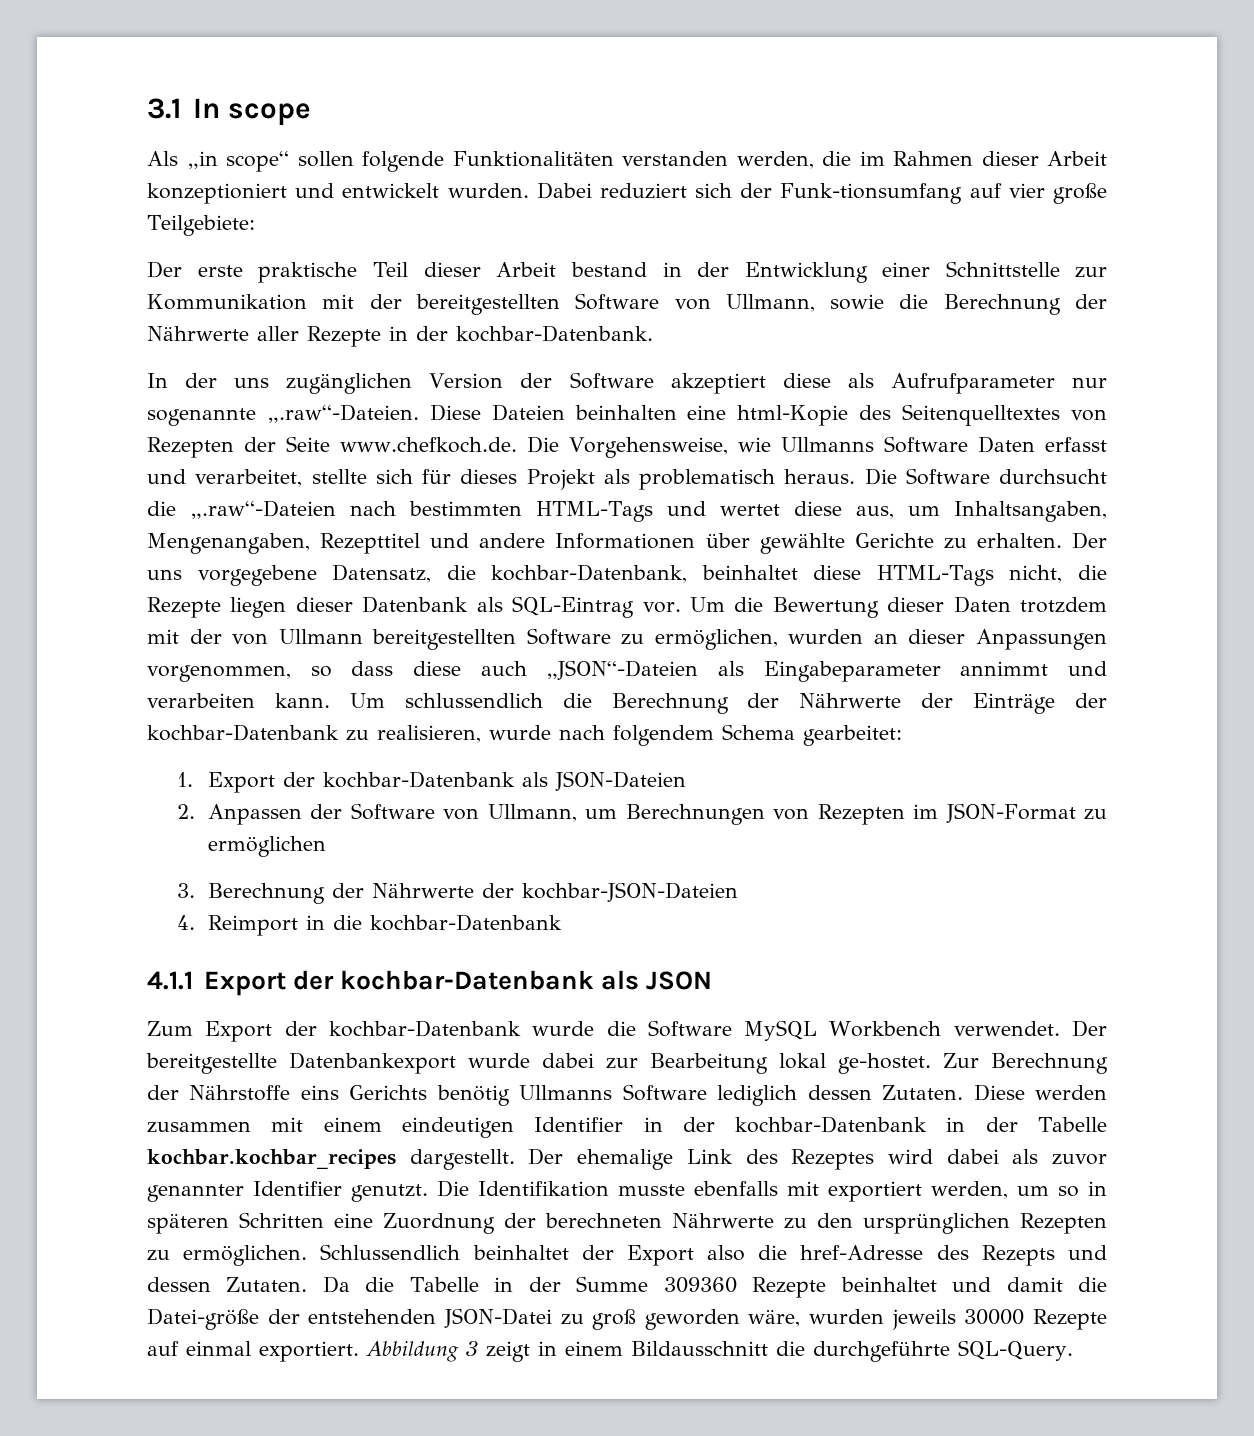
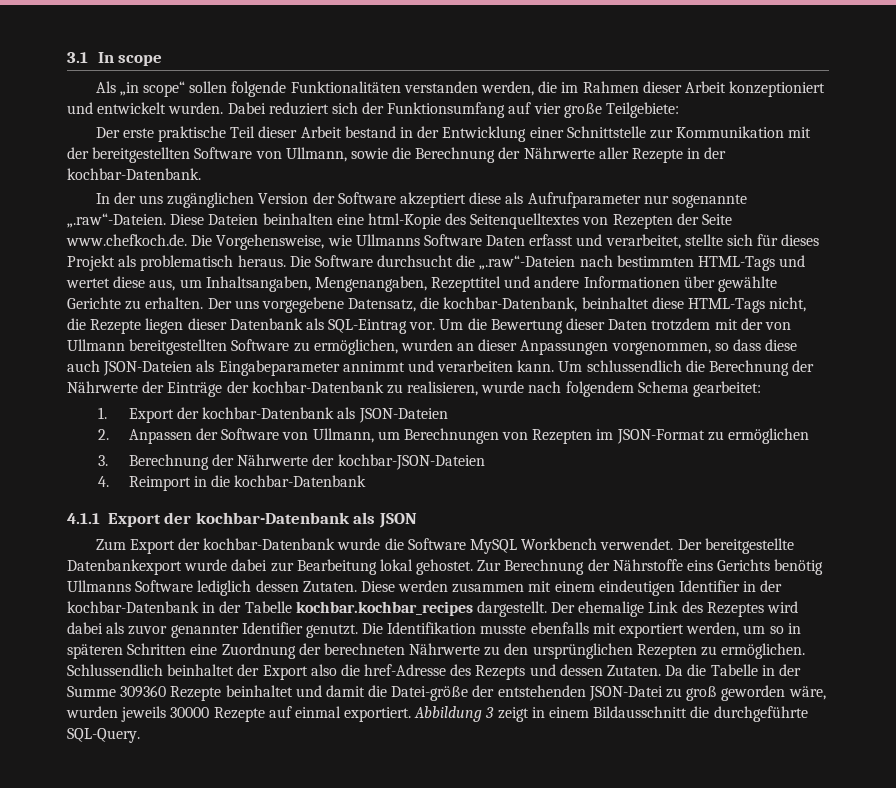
- Dabei reduziert sich der Funk-tionsumfang auf vier große Teilgebiete:
+ Dabei reduziert sich der Funktionsumfang auf vier große Teilgebiete:
- Um die Bewertung dieser Daten trotzdem mit der von Ullmann bereitgestellten Software zu ermöglichen, wurden an dieser Anpassungen vorgenommen, so dass diese auch „JSON“-Dateien als Eingabeparameter annimmt und verarbeiten kann.
+ Um die Bewertung dieser Daten trotzdem mit der von Ullmann bereitgestellten Software zu ermöglichen, wurden an dieser Anpassungen vorgenommen, so dass diese auch JSON-Dateien als Eingabeparameter annimmt und verarbeiten kann.
- Der bereitgestellte Datenbankexport wurde dabei zur Bearbeitung lokal ge-hostet.
+ Der bereitgestellte Datenbankexport wurde dabei zur Bearbeitung lokal gehostet.

